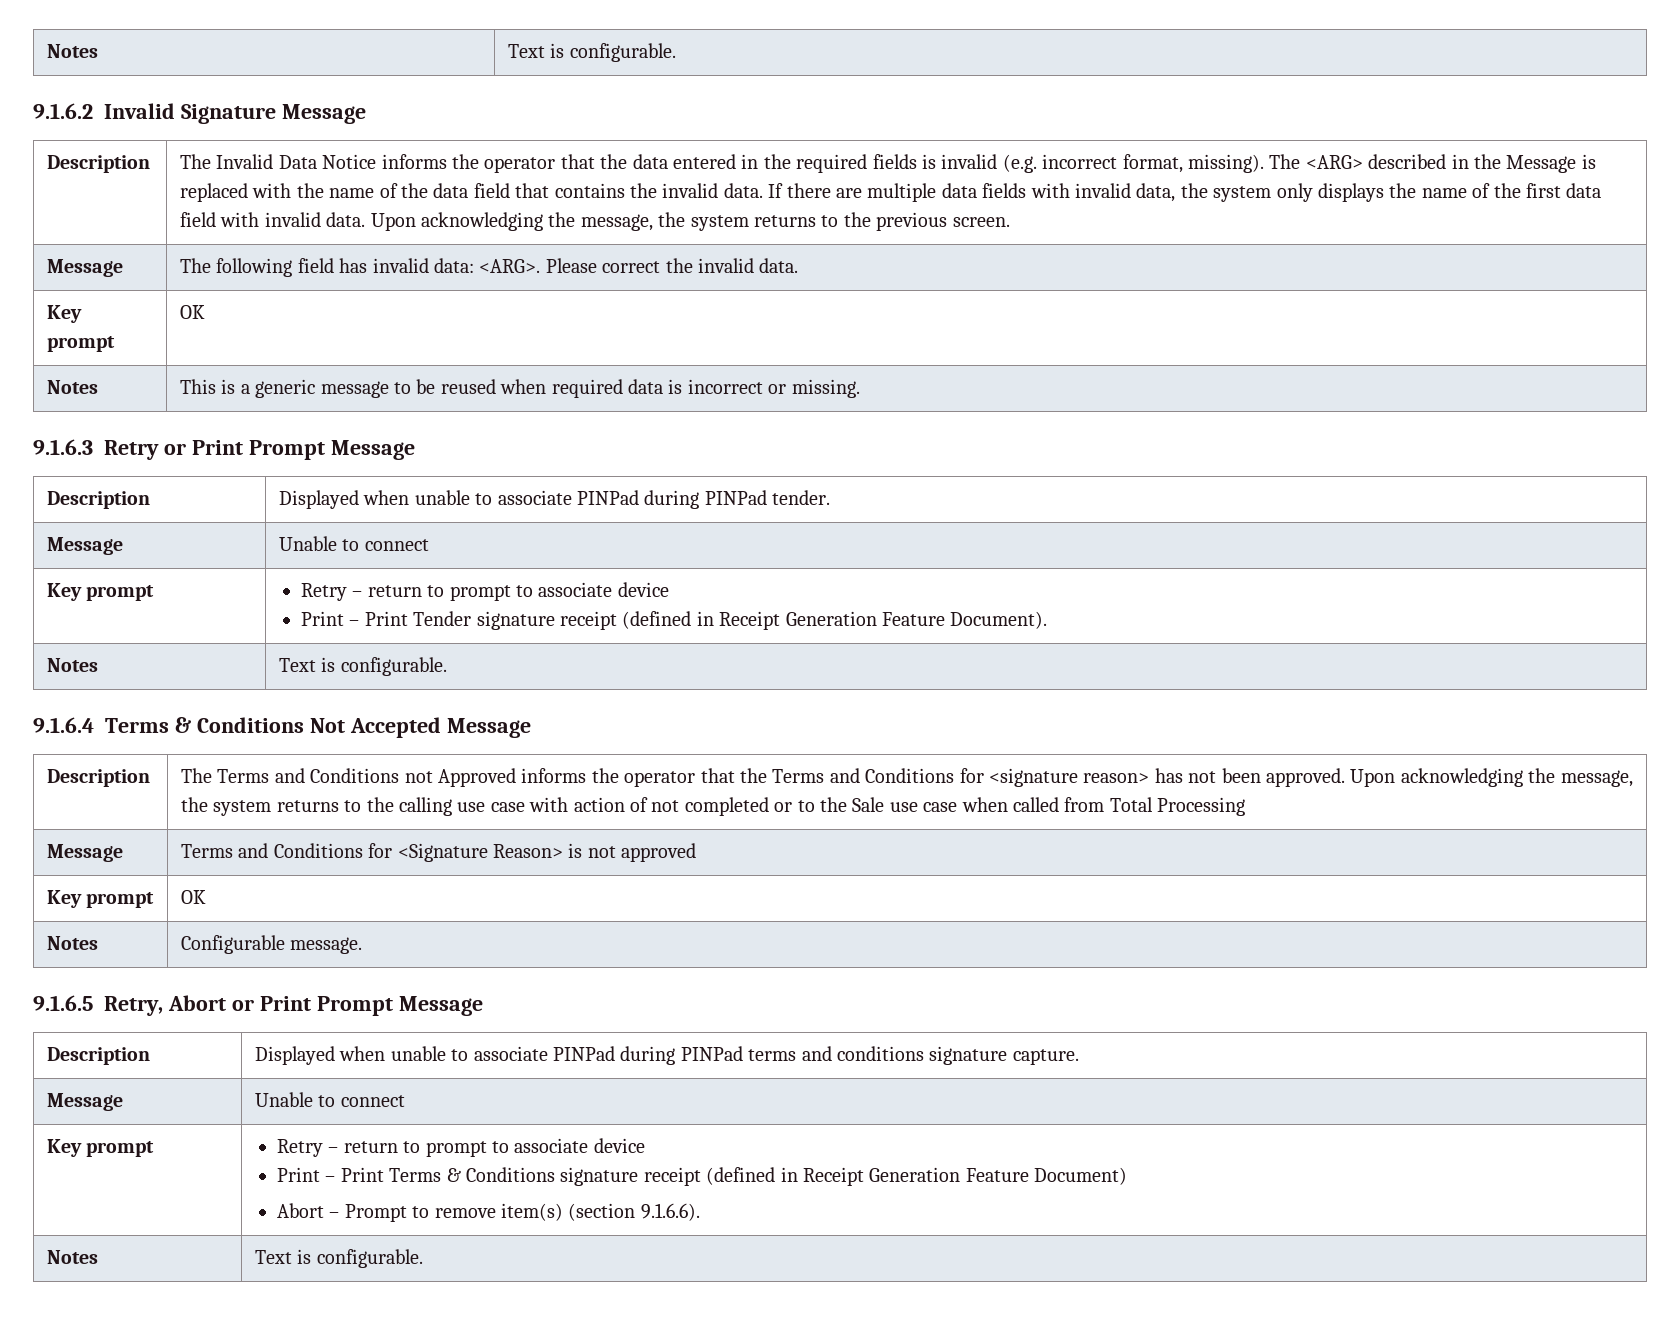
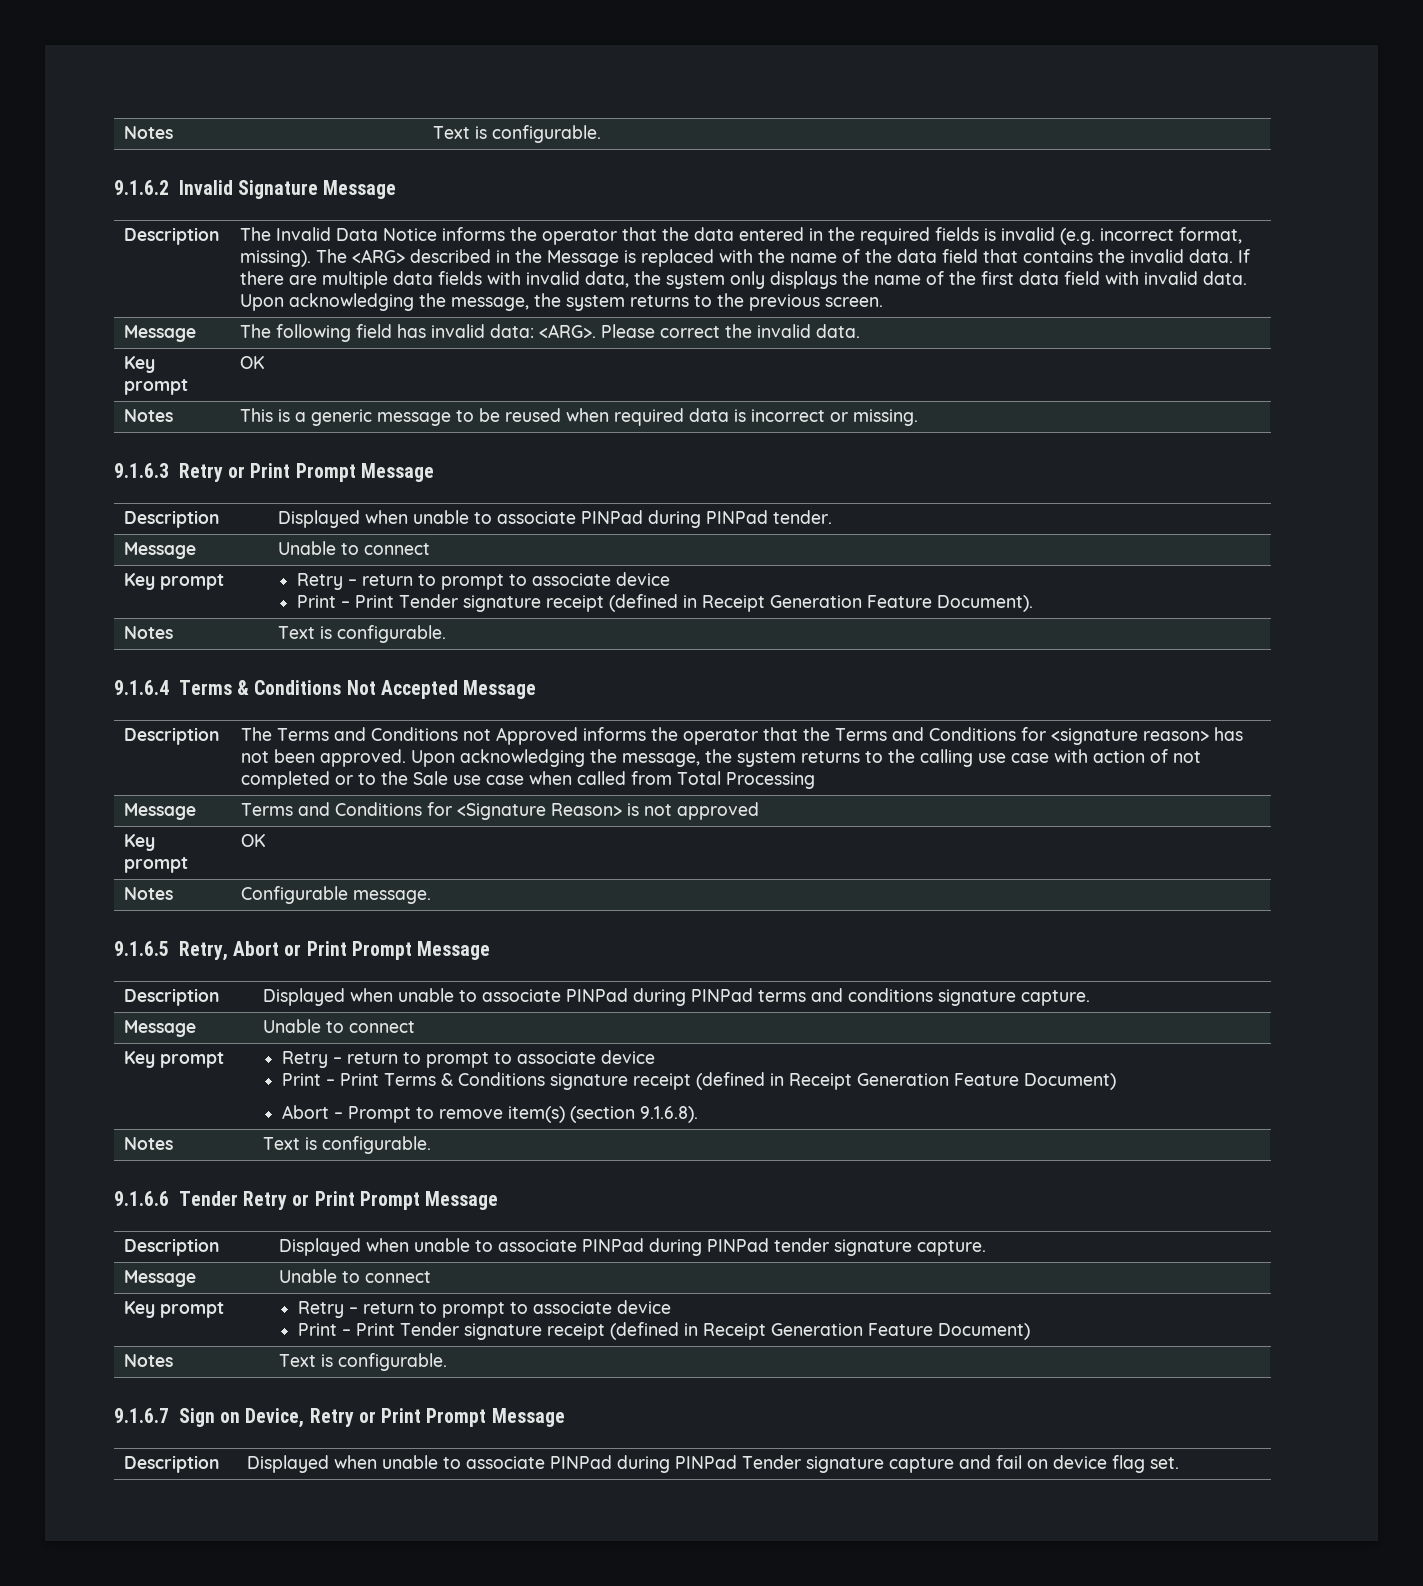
  Description | Displayed when unable to associate PINPad during PINPad terms and conditions signature capture.
  Message | Unable to connect
  Key prompt | Retry – return to prompt to associate device
  Print – Print Terms & Conditions signature receipt (defined in Receipt Generation Feature Document)
- Abort – Prompt to remove item(s) (section 9.1.6.6).
+ Abort – Prompt to remove item(s) (section 9.1.6.8).
  Notes | Text is configurable.
+ 9.1.6.6 Tender Retry or Print Prompt Message
+ Description | Displayed when unable to associate PINPad during PINPad tender signature capture.
+ Message | Unable to connect
+ Key prompt | Retry – return to prompt to associate device
+ Print – Print Tender signature receipt (defined in Receipt Generation Feature Document)
+ Notes | Text is configurable.
+ 9.1.6.7 Sign on Device, Retry or Print Prompt Message
+ Description | Displayed when unable to associate PINPad during PINPad Tender signature capture and fail on device flag set.

